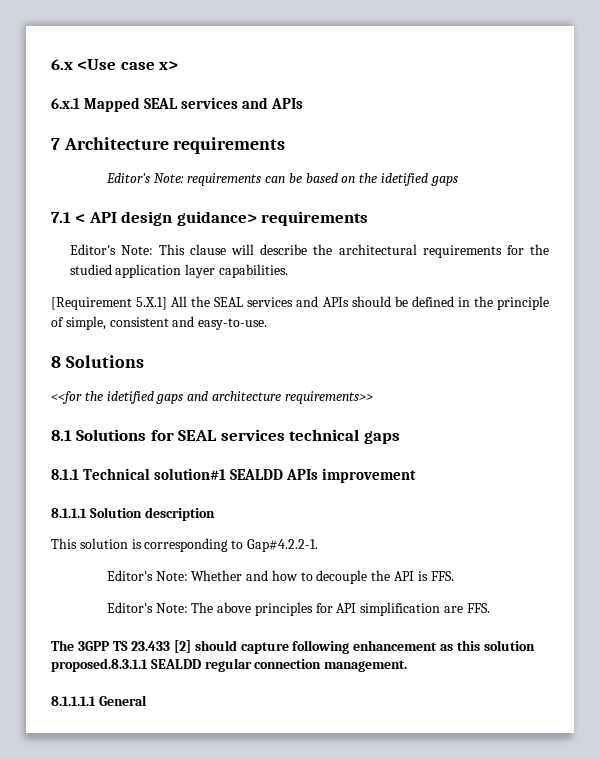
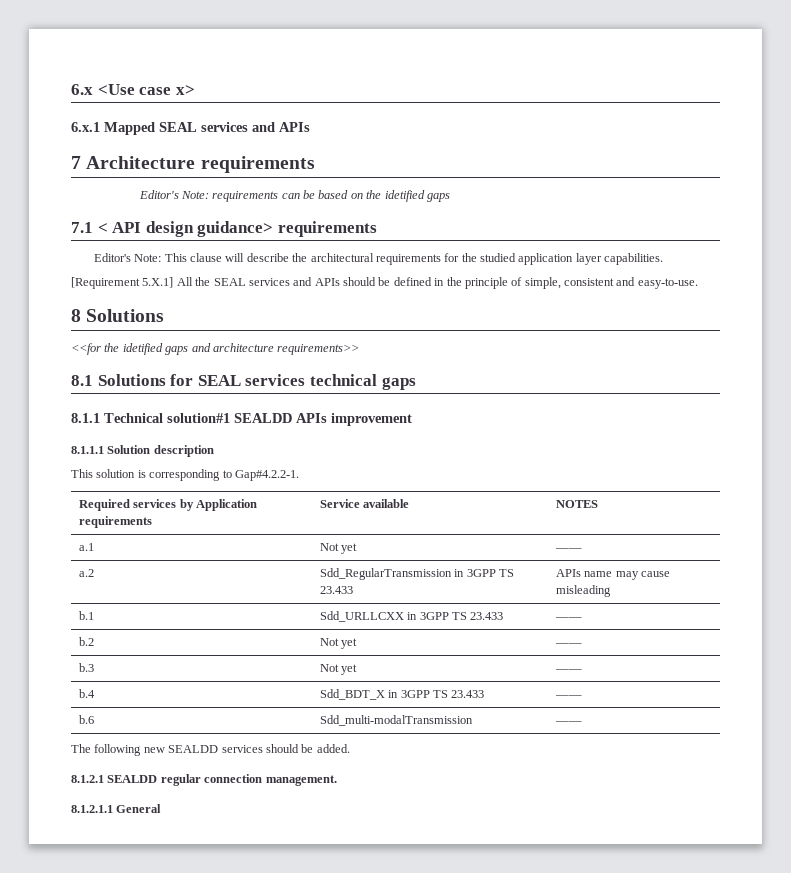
- Editor's Note: Whether and how to decouple the API is FFS.
- Editor's Note: The above principles for API simplification are FFS.
- The 3GPP TS 23.433 [2] should capture following enhancement as this solution proposed.8.3.1.1 SEALDD regular connection management.
+ Required services by Application requirements | Service available | NOTES
+ a.1 | Not yet | ——
+ a.2 | Sdd_RegularTransmission in 3GPP TS 23.433 | APIs name may cause misleading
+ b.1 | Sdd_URLLCXX in 3GPP TS 23.433 | ——
+ b.2 | Not yet | ——
+ b.3 | Not yet | ——
+ b.4 | Sdd_BDT_X in 3GPP TS 23.433 | ——
+ b.6 | Sdd_multi-modalTransmission | ——
+ The following new SEALDD services should be added.
+ 8.1.2.1 SEALDD regular connection management.
- 8.1.1.1.1 General
+ 8.1.2.1.1 General

